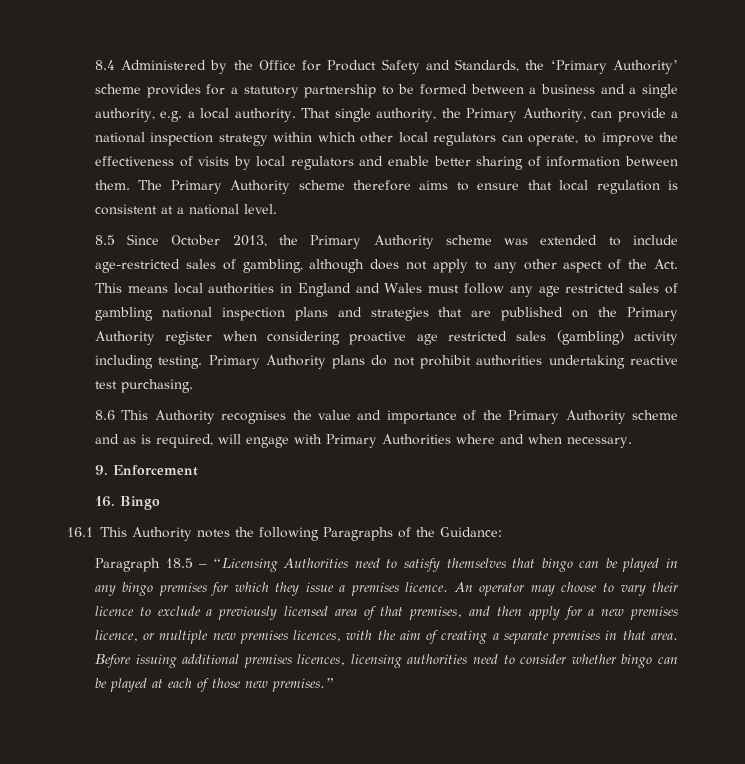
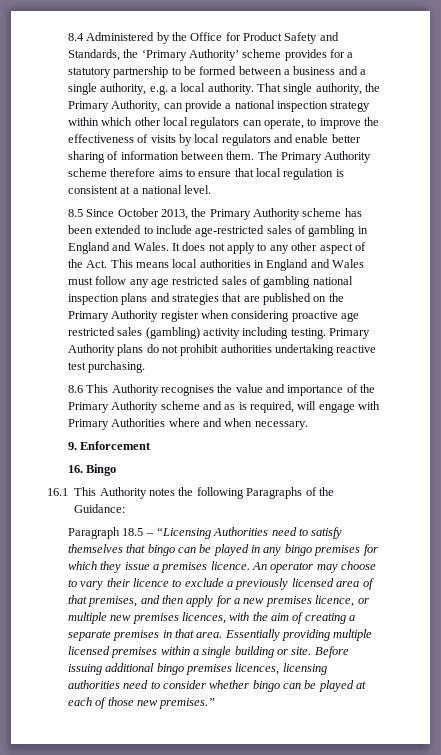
- 8.5 Since October 2013, the Primary Authority scheme was extended to include age-restricted sales of gambling, although does not apply to any other aspect of the Act. This means local authorities in England and Wales must follow any age restricted sales of gambling national inspection plans and strategies that are published on the Primary Authority register when considering proactive age restricted sales (gambling) activity including testing.
+ 8.5 Since October 2013, the Primary Authority scheme has been extended to include age-restricted sales of gambling in England and Wales. It does not apply to any other aspect of the Act. This means local authorities in England and Wales must follow any age restricted sales of gambling national inspection plans and strategies that are published on the Primary Authority register when considering proactive age restricted sales (gambling) activity including testing.
+ Essentially providing multiple licensed premises within a single building or site.
- Before issuing additional premises licences, licensing authorities need to consider whether bingo can be played at each of those new premises.”
+ Before issuing additional bingo premises licences, licensing authorities need to consider whether bingo can be played at each of those new premises.”

